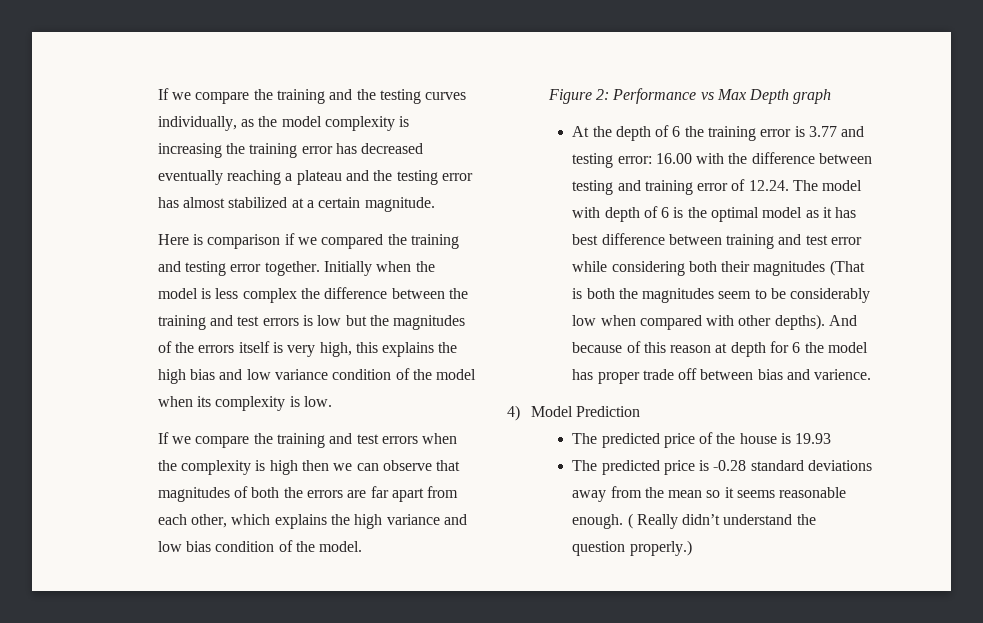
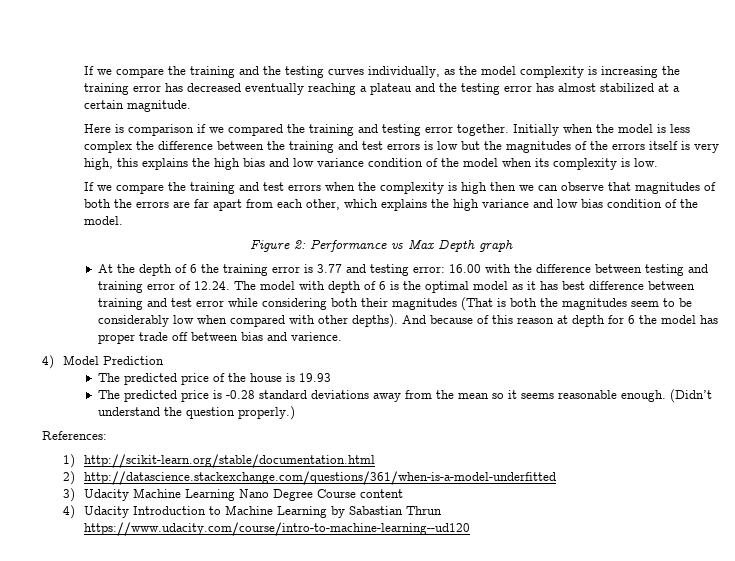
- ( Really didn’t understand the question properly.)
+ (Didn’t understand the question properly.)
+ References:
+ 1) http://scikit-learn.org/stable/documentation.html
+ 2) http://datascience.stackexchange.com/questions/361/when-is-a-model-underfitted
+ 3) Udacity Machine Learning Nano Degree Course content
+ 4) Udacity Introduction to Machine Learning by Sabastian Thrun https://www.udacity.com/course/intro-to-machine-learning--ud120

